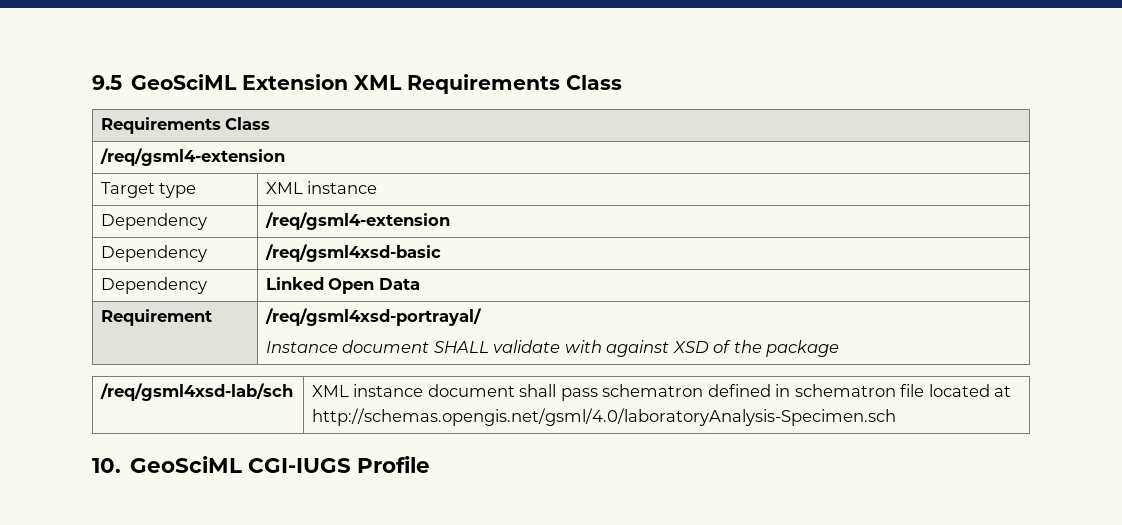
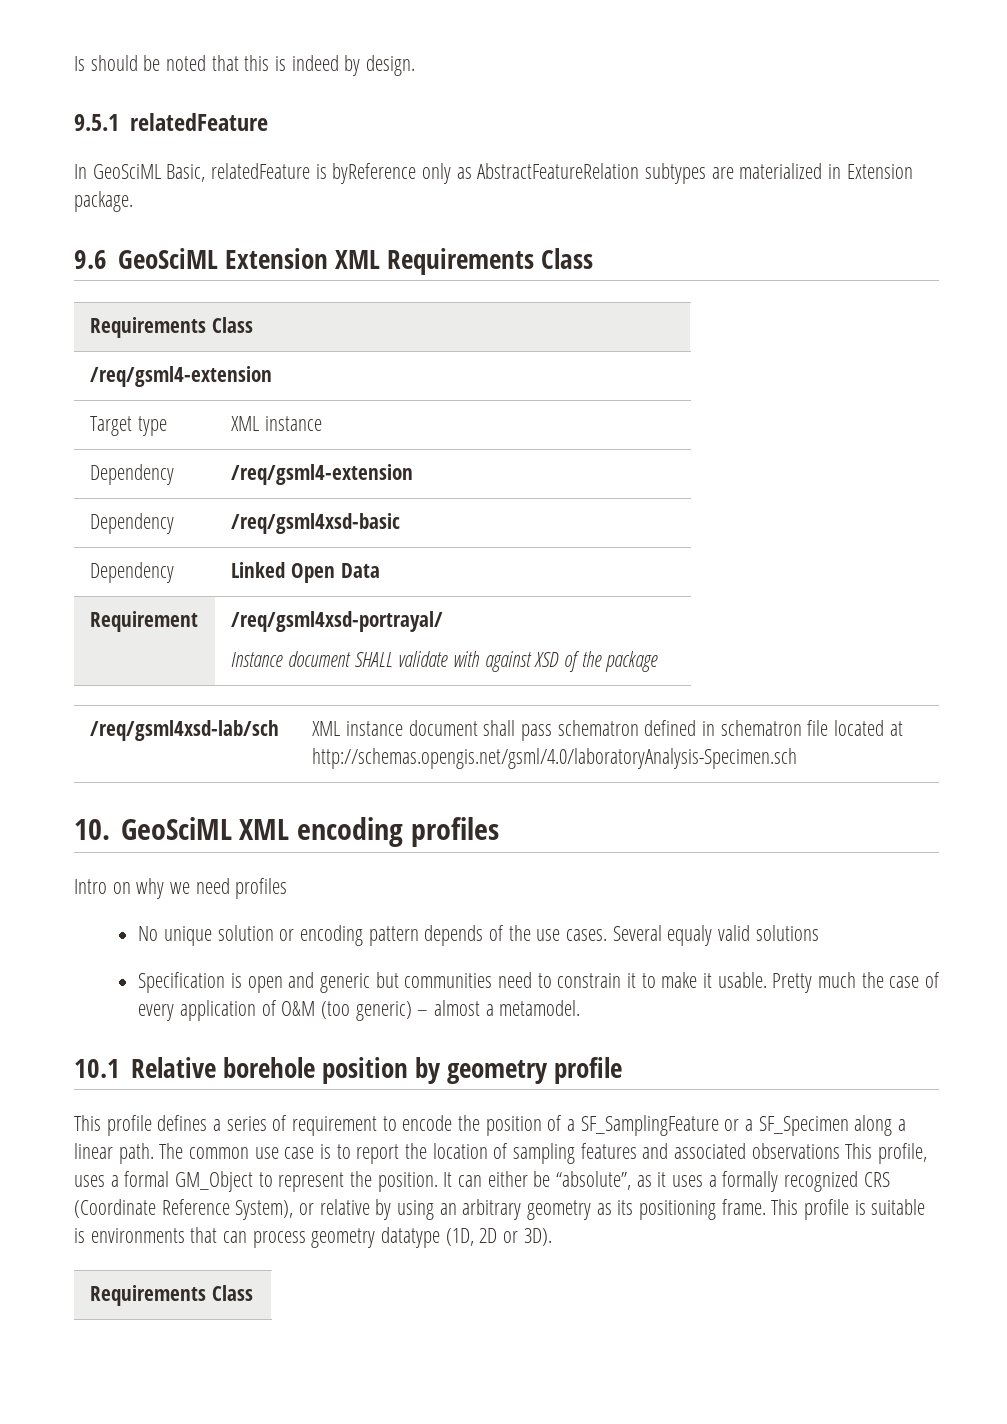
- 9.5 GeoSciML Extension XML Requirements Class
+ Is should be noted that this is indeed by design.
+ 9.5.1 relatedFeature
+ In GeoSciML Basic, relatedFeature is byReference only as AbstractFeatureRelation subtypes are materialized in Extension package.
+ 9.6 GeoSciML Extension XML Requirements Class
- 10. GeoSciML CGI-IUGS Profile
+ 10. GeoSciML XML encoding profiles
+ Intro on why we need profiles
+ No unique solution or encoding pattern depends of the use cases. Several equaly valid solutions
+ Specification is open and generic but communities need to constrain it to make it usable. Pretty much the case of every application of O&M (too generic) – almost a metamodel.
+ 10.1 Relative borehole position by geometry profile
+ This profile defines a series of requirement to encode the position of a SF_SamplingFeature or a SF_Specimen along a linear path. The common use case is to report the location of sampling features and associated observations This profile, uses a formal GM_Object to represent the position. It can either be “absolute”, as it uses a formally recognized CRS (Coordinate Reference System), or relative by using an arbitrary geometry as its positioning frame. This profile is suitable is environments that can process geometry datatype (1D, 2D or 3D).
+ Requirements Class

